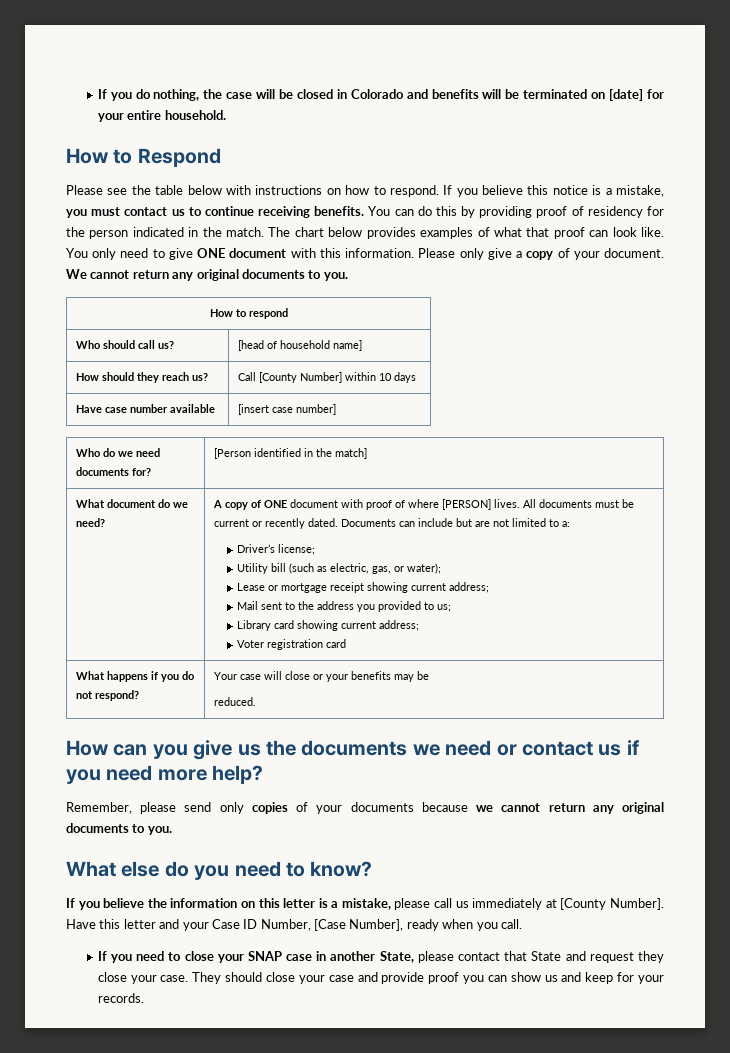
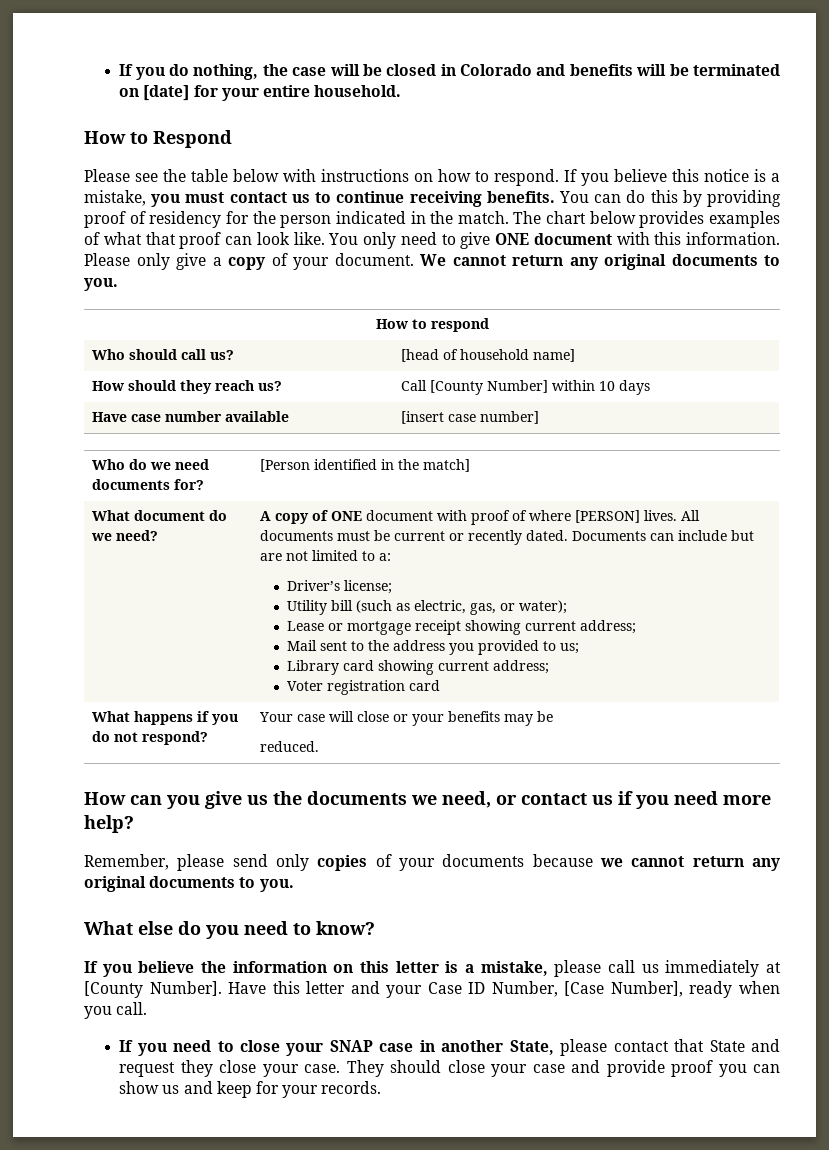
- How can you give us the documents we need or contact us if you need more help?
+ How can you give us the documents we need, or contact us if you need more help?

